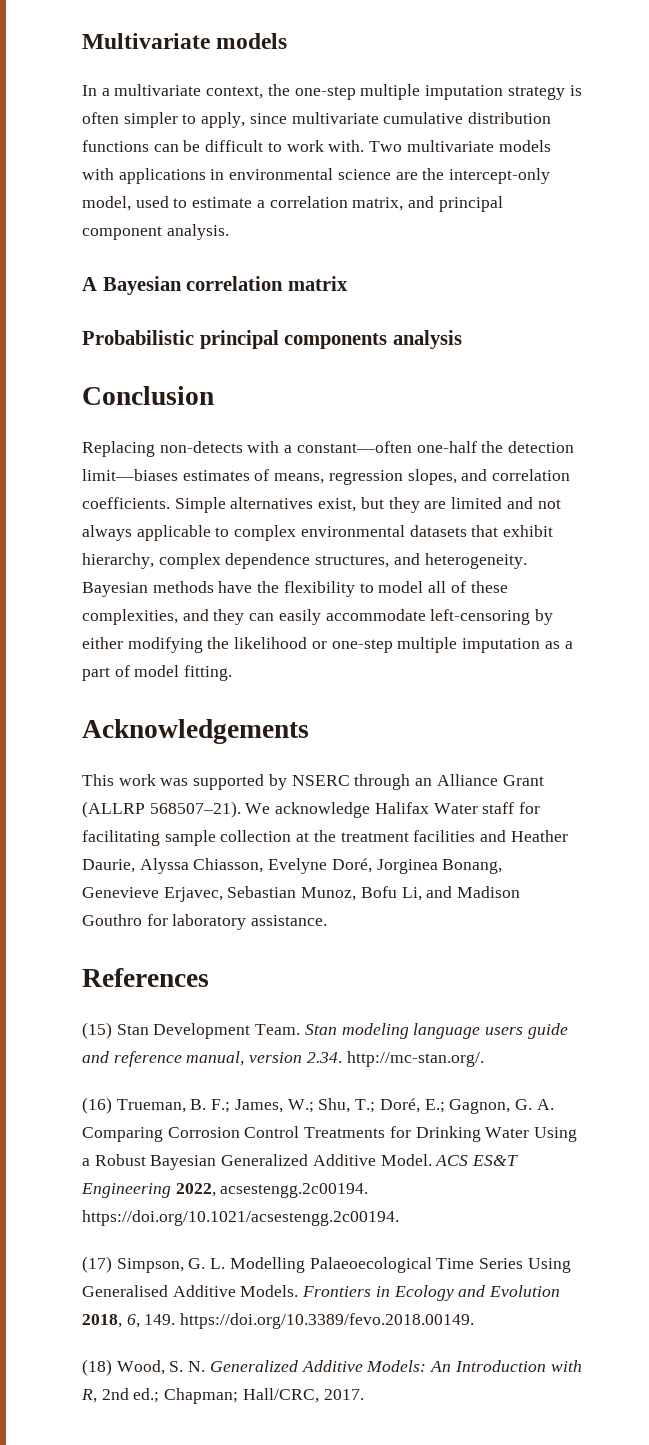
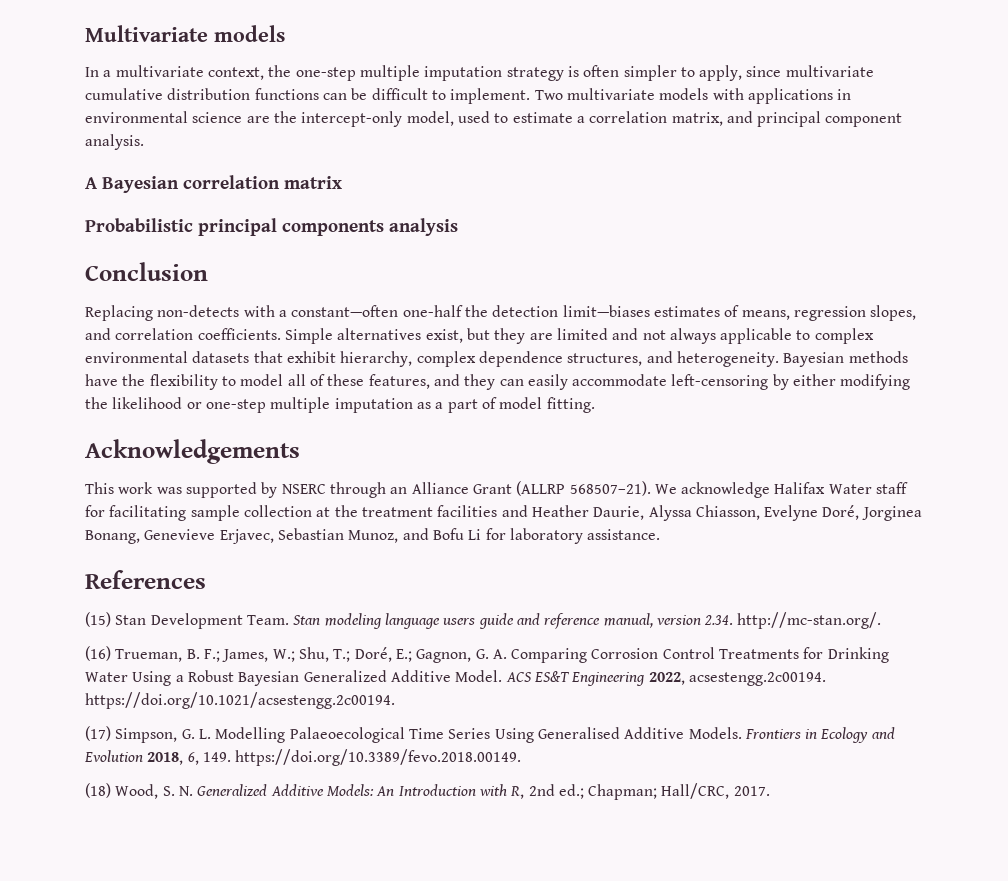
- In a multivariate context, the one-step multiple imputation strategy is often simpler to apply, since multivariate cumulative distribution functions can be difficult to work with.
+ In a multivariate context, the one-step multiple imputation strategy is often simpler to apply, since multivariate cumulative distribution functions can be difficult to implement.
- Bayesian methods have the flexibility to model all of these complexities, and they can easily accommodate left-censoring by either modifying the likelihood or one-step multiple imputation as a part of model fitting.
+ Bayesian methods have the flexibility to model all of these features, and they can easily accommodate left-censoring by either modifying the likelihood or one-step multiple imputation as a part of model fitting.
- We acknowledge Halifax Water staff for facilitating sample collection at the treatment facilities and Heather Daurie, Alyssa Chiasson, Evelyne Doré, Jorginea Bonang, Genevieve Erjavec, Sebastian Munoz, Bofu Li, and Madison Gouthro for laboratory assistance.
+ We acknowledge Halifax Water staff for facilitating sample collection at the treatment facilities and Heather Daurie, Alyssa Chiasson, Evelyne Doré, Jorginea Bonang, Genevieve Erjavec, Sebastian Munoz, and Bofu Li for laboratory assistance.

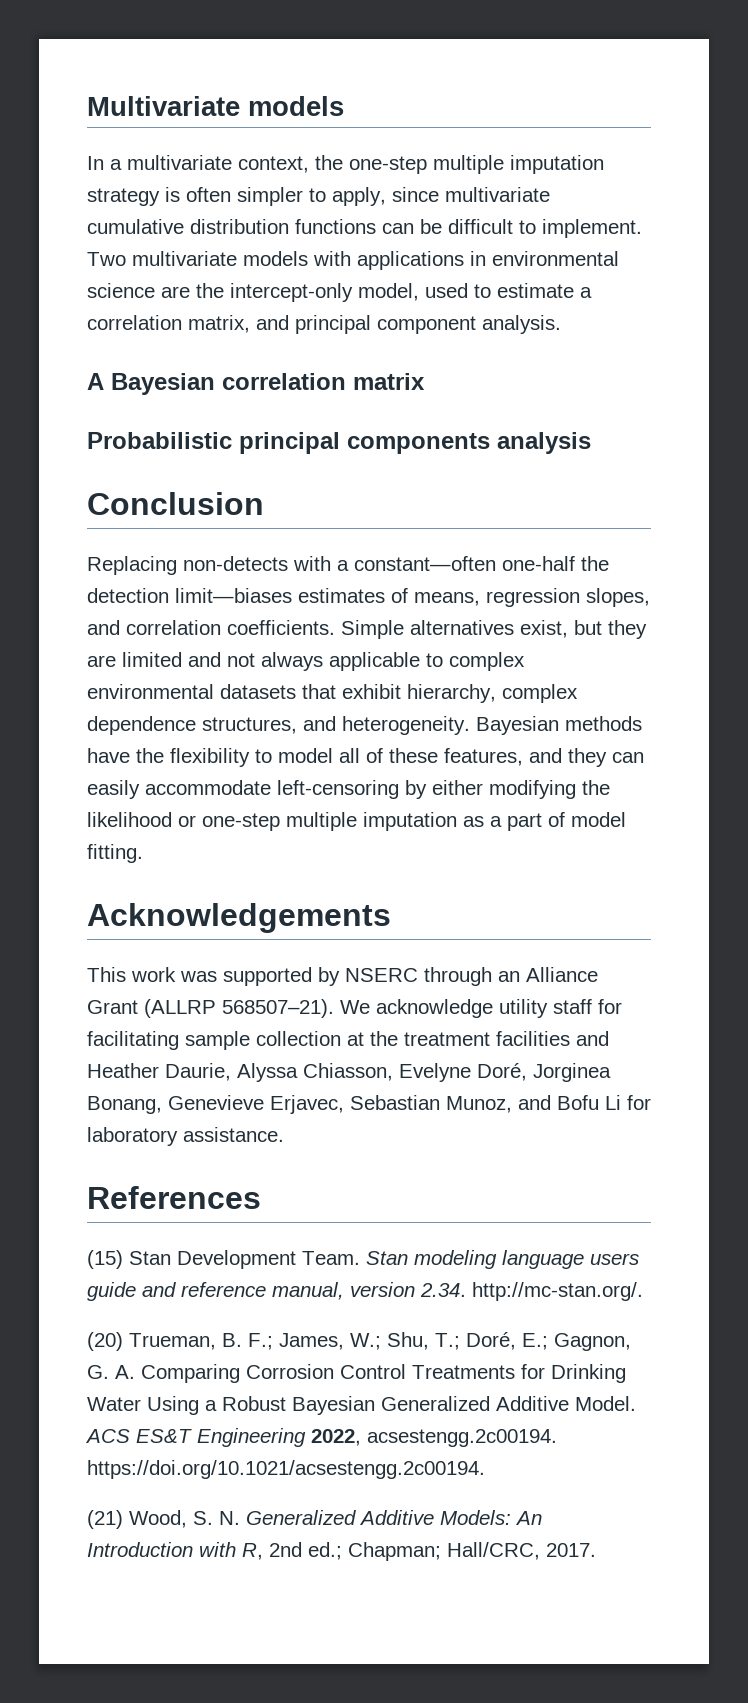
- We acknowledge Halifax Water staff for facilitating sample collection at the treatment facilities and Heather Daurie, Alyssa Chiasson, Evelyne Doré, Jorginea Bonang, Genevieve Erjavec, Sebastian Munoz, and Bofu Li for laboratory assistance.
+ We acknowledge utility staff for facilitating sample collection at the treatment facilities and Heather Daurie, Alyssa Chiasson, Evelyne Doré, Jorginea Bonang, Genevieve Erjavec, Sebastian Munoz, and Bofu Li for laboratory assistance.
- (16) Trueman, B. F.; James, W.; Shu, T.; Doré, E.; Gagnon, G. A. Comparing Corrosion Control Treatments for Drinking Water Using a Robust Bayesian Generalized Additive Model.
+ (20) Trueman, B. F.; James, W.; Shu, T.; Doré, E.; Gagnon, G. A. Comparing Corrosion Control Treatments for Drinking Water Using a Robust Bayesian Generalized Additive Model.
- (17) Simpson, G. L. Modelling Palaeoecological Time Series Using Generalised Additive Models. Frontiers in Ecology and Evolution 2018, 6, 149. https://doi.org/10.3389/fevo.2018.00149.
- (18) Wood, S. N. Generalized Additive Models: An Introduction with R, 2nd ed.; Chapman; Hall/CRC, 2017.
+ (21) Wood, S. N. Generalized Additive Models: An Introduction with R, 2nd ed.; Chapman; Hall/CRC, 2017.

